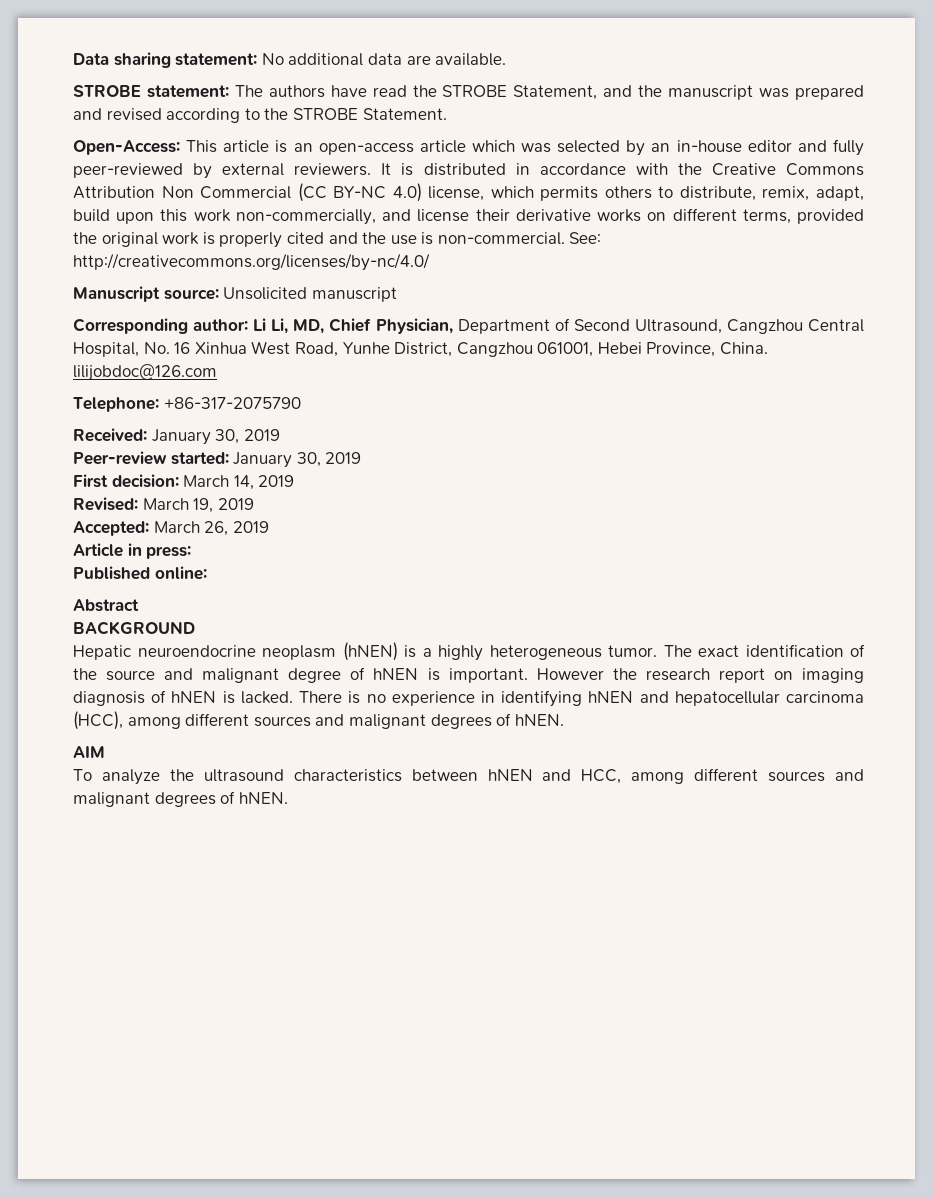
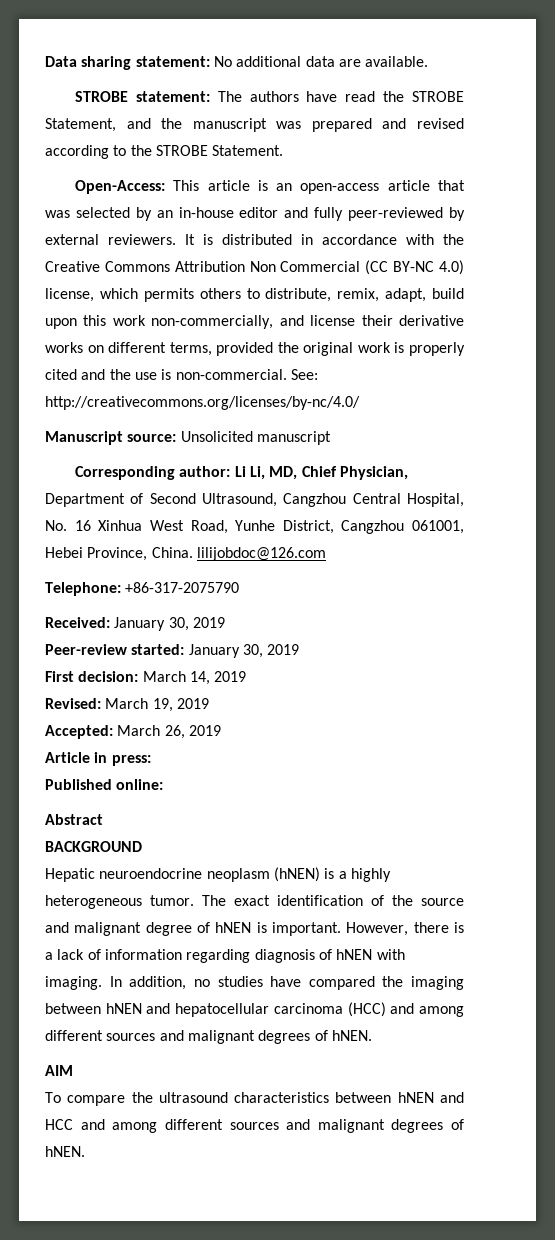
- Open-Access: This article is an open-access article which was selected by an in-house editor and fully peer-reviewed by external reviewers.
+ Open-Access: This article is an open-access article that was selected by an in-house editor and fully peer-reviewed by external reviewers.
- However the research report on imaging diagnosis of hNEN is lacked. There is no experience in identifying hNEN and hepatocellular carcinoma (HCC), among different sources and malignant degrees of hNEN.
+ However, there is a lack of information regarding diagnosis of hNEN with imaging. In addition, no studies have compared the imaging between hNEN and hepatocellular carcinoma (HCC) and among different sources and malignant degrees of hNEN.
- To analyze the ultrasound characteristics between hNEN and HCC, among different sources and malignant degrees of hNEN.
+ To compare the ultrasound characteristics between hNEN and HCC and among different sources and malignant degrees of hNEN.

